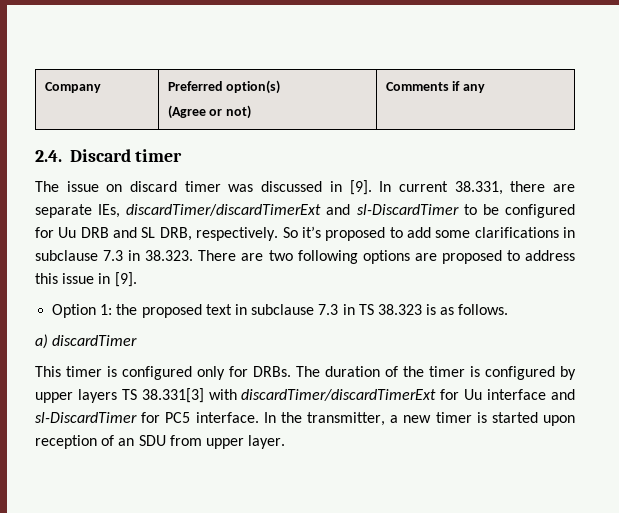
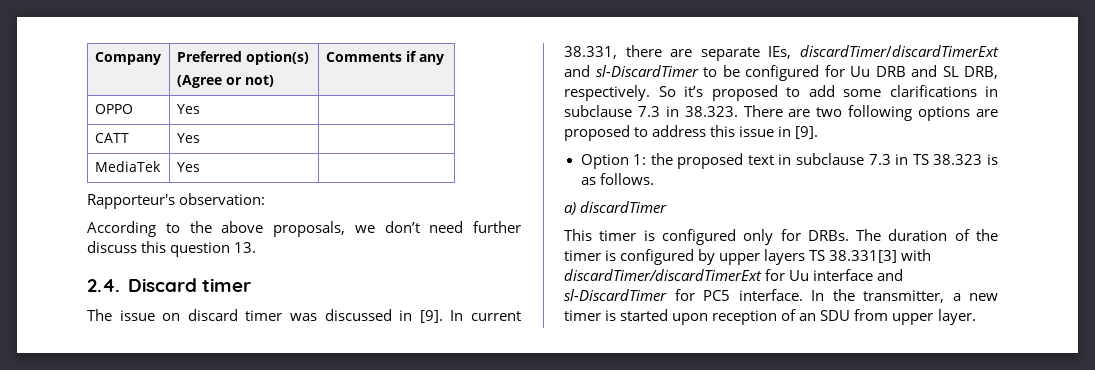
+ OPPO | Yes |
+ CATT | Yes |
+ MediaTek | Yes |
+ Rapporteur's observation:
+ According to the above proposals, we don’t need further discuss this question 13.

